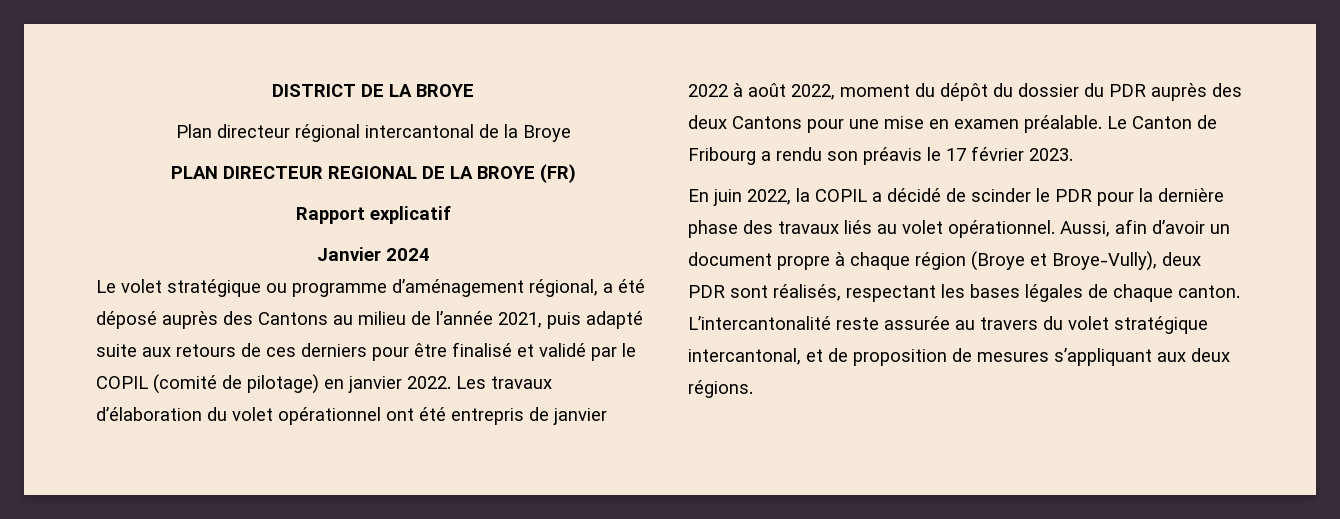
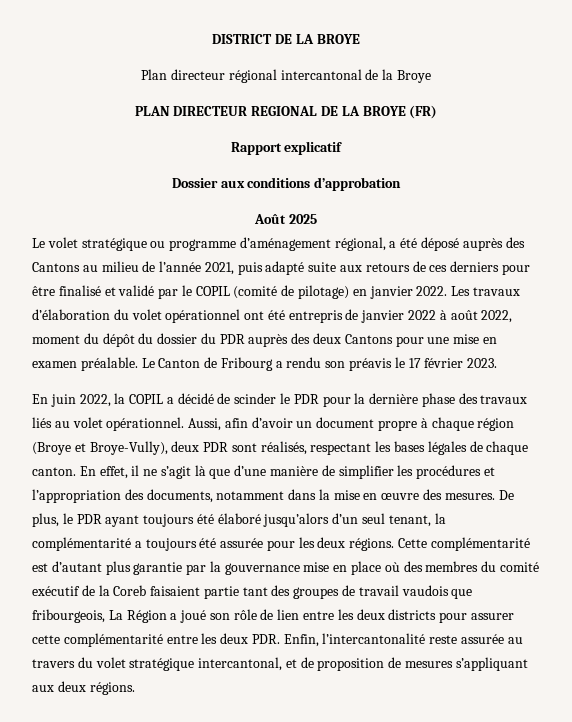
- Janvier 2024
+ Dossier aux conditions d’approbation
+ Août 2025
- L’intercantonalité reste assurée au travers du volet stratégique intercantonal, et de proposition de mesures s’appliquant aux deux régions.
+ En effet, il ne s’agit là que d’une manière de simplifier les procédures et l’appropriation des documents, notamment dans la mise en œuvre des mesures. De plus, le PDR ayant toujours été élaboré jusqu’alors d’un seul tenant, la complémentarité a toujours été assurée pour les deux régions. Cette complémentarité est d’autant plus garantie par la gouvernance mise en place où des membres du comité exécutif de la Coreb faisaient partie tant des groupes de travail vaudois que fribourgeois, La Région a joué son rôle de lien entre les deux districts pour assurer cette complémentarité entre les deux PDR. Enfin, l’intercantonalité reste assurée au travers du volet stratégique intercantonal, et de proposition de mesures s’appliquant aux deux régions.

